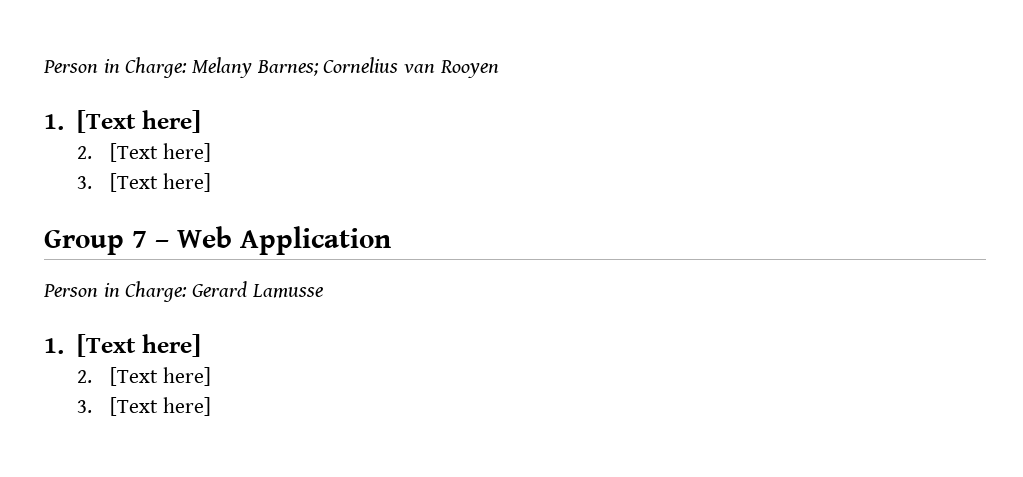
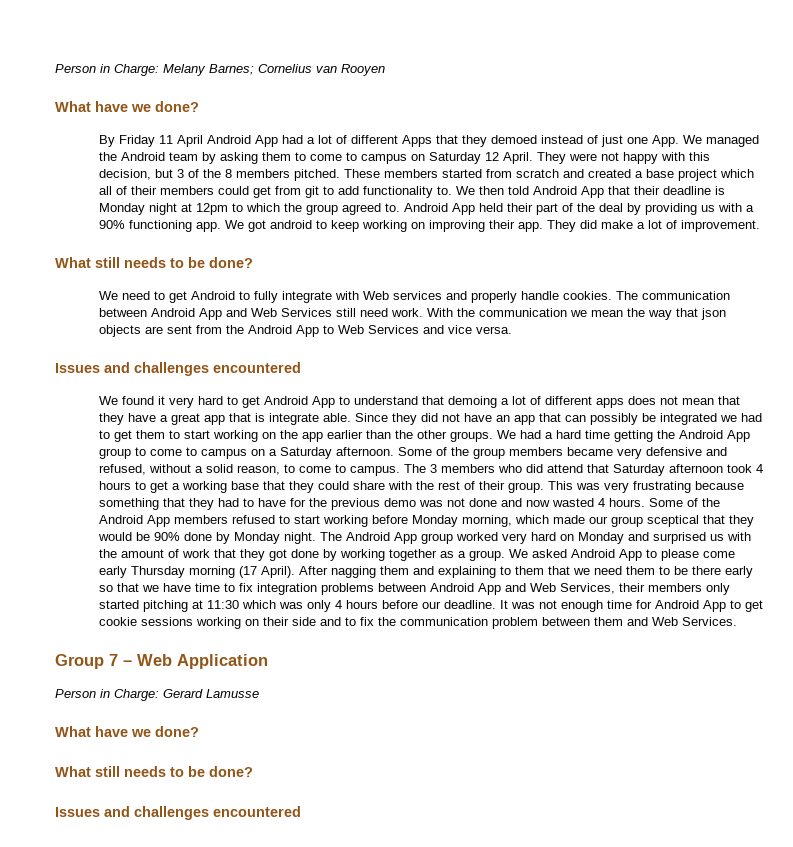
  Person in Charge: Melany Barnes; Cornelius van Rooyen
- 1. [Text here]
- 2. [Text here]
- 3. [Text here]
+ What have we done?
+ By Friday 11 April Android App had a lot of different Apps that they demoed instead of just one App. We managed the Android team by asking them to come to campus on Saturday 12 April. They were not happy with this decision, but 3 of the 8 members pitched. These members started from scratch and created a base project which all of their members could get from git to add functionality to. We then told Android App that their deadline is Monday night at 12pm to which the group agreed to. Android App held their part of the deal by providing us with a 90% functioning app. We got android to keep working on improving their app. They did make a lot of improvement.
+ What still needs to be done?
+ We need to get Android to fully integrate with Web services and properly handle cookies. The communication between Android App and Web Services still need work. With the communication we mean the way that json objects are sent from the Android App to Web Services and vice versa.
+ Issues and challenges encountered
+ We found it very hard to get Android App to understand that demoing a lot of different apps does not mean that they have a great app that is integrate able. Since they did not have an app that can possibly be integrated we had to get them to start working on the app earlier than the other groups. We had a hard time getting the Android App group to come to campus on a Saturday afternoon. Some of the group members became very defensive and refused, without a solid reason, to come to campus. The 3 members who did attend that Saturday afternoon took 4 hours to get a working base that they could share with the rest of their group. This was very frustrating because something that they had to have for the previous demo was not done and now wasted 4 hours. Some of the Android App members refused to start working before Monday morning, which made our group sceptical that they would be 90% done by Monday night. The Android App group worked very hard on Monday and surprised us with the amount of work that they got done by working together as a group. We asked Android App to please come early Thursday morning (17 April). After nagging them and explaining to them that we need them to be there early so that we have time to fix integration problems between Android App and Web Services, their members only started pitching at 11:30 which was only 4 hours before our deadline. It was not enough time for Android App to get cookie sessions working on their side and to fix the communication problem between them and Web Services.
  Person in Charge: Gerard Lamusse
- 1. [Text here]
- 2. [Text here]
- 3. [Text here]
+ What have we done?
+ What still needs to be done?
+ Issues and challenges encountered

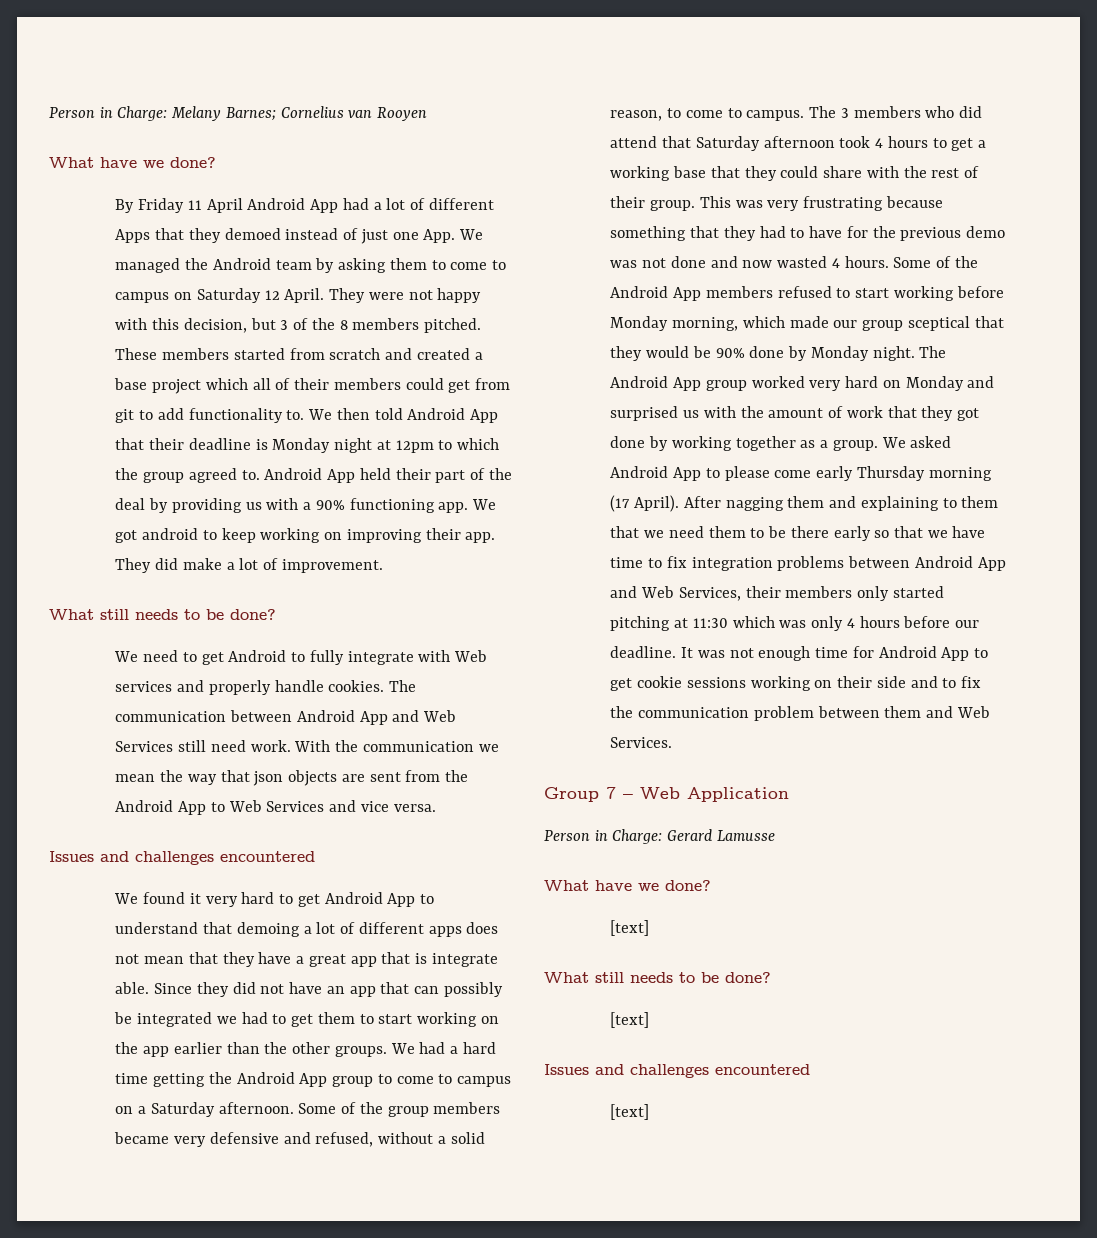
  Person in Charge: Gerard Lamusse
  What have we done?
+ [text]
  What still needs to be done?
+ [text]
  Issues and challenges encountered
+ [text]

